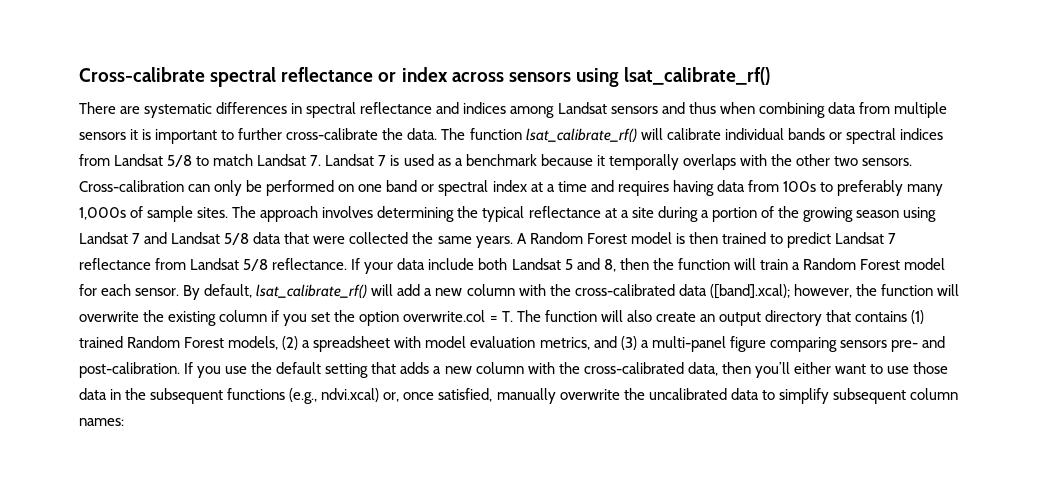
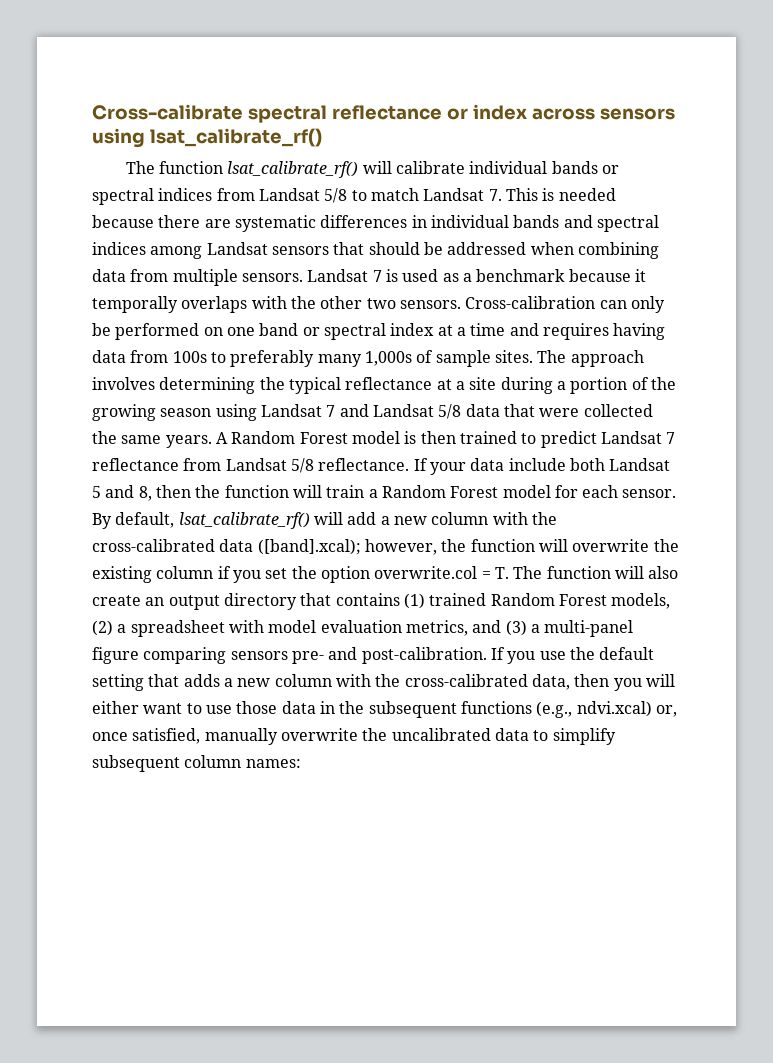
- There are systematic differences in spectral reflectance and indices among Landsat sensors and thus when combining data from multiple sensors it is important to further cross-calibrate the data. The function lsat_calibrate_rf() will calibrate individual bands or spectral indices from Landsat 5/8 to match Landsat 7. Landsat 7 is used as a benchmark because it temporally overlaps with the other two sensors.
+ The function lsat_calibrate_rf() will calibrate individual bands or spectral indices from Landsat 5/8 to match Landsat 7. This is needed because there are systematic differences in individual bands and spectral indices among Landsat sensors that should be addressed when combining data from multiple sensors. Landsat 7 is used as a benchmark because it temporally overlaps with the other two sensors.
- If you use the default setting that adds a new column with the cross-calibrated data, then you’ll either want to use those data in the subsequent functions (e.g., ndvi.xcal) or, once satisfied, manually overwrite the uncalibrated data to simplify subsequent column names:
+ If you use the default setting that adds a new column with the cross-calibrated data, then you will either want to use those data in the subsequent functions (e.g., ndvi.xcal) or, once satisfied, manually overwrite the uncalibrated data to simplify subsequent column names:

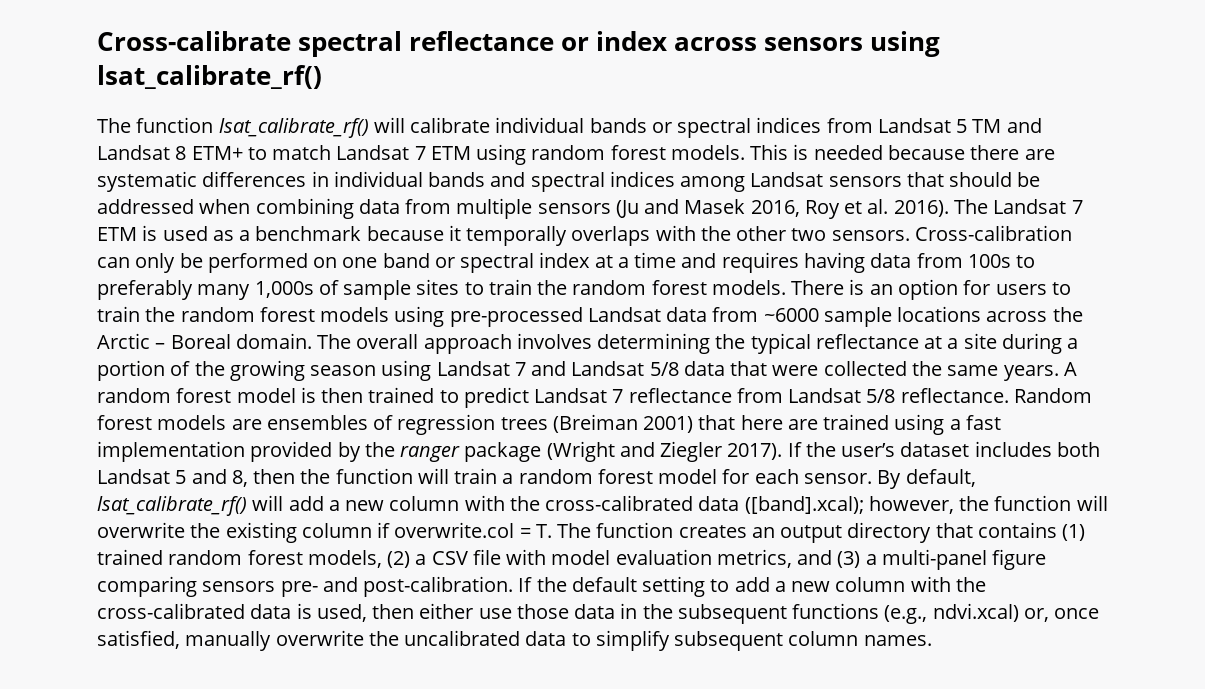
- The function lsat_calibrate_rf() will calibrate individual bands or spectral indices from Landsat 5/8 to match Landsat 7. This is needed because there are systematic differences in individual bands and spectral indices among Landsat sensors that should be addressed when combining data from multiple sensors. Landsat 7 is used as a benchmark because it temporally overlaps with the other two sensors.
+ The function lsat_calibrate_rf() will calibrate individual bands or spectral indices from Landsat 5 TM and Landsat 8 ETM+ to match Landsat 7 ETM using random forest models. This is needed because there are systematic differences in individual bands and spectral indices among Landsat sensors that should be addressed when combining data from multiple sensors (Ju and Masek 2016, Roy et al. 2016). The Landsat 7 ETM is used as a benchmark because it temporally overlaps with the other two sensors.
- Cross-calibration can only be performed on one band or spectral index at a time and requires having data from 100s to preferably many 1,000s of sample sites. The approach involves determining the typical reflectance at a site during a portion of the growing season using Landsat 7 and Landsat 5/8 data that were collected the same years.
+ Cross-calibration can only be performed on one band or spectral index at a time and requires having data from 100s to preferably many 1,000s of sample sites to train the random forest models. There is an option for users to train the random forest models using pre-processed Landsat data from ~6000 sample locations across the Arctic – Boreal domain. The overall approach involves determining the typical reflectance at a site during a portion of the growing season using Landsat 7 and Landsat 5/8 data that were collected the same years.
- A Random Forest model is then trained to predict Landsat 7 reflectance from Landsat 5/8 reflectance.
+ A random forest model is then trained to predict Landsat 7 reflectance from Landsat 5/8 reflectance.
- If your data include both Landsat 5 and 8, then the function will train a Random Forest model for each sensor.
+ Random forest models are ensembles of regression trees (Breiman 2001) that here are trained using a fast implementation provided by the ranger package (Wright and Ziegler 2017). If the user’s dataset includes both Landsat 5 and 8, then the function will train a random forest model for each sensor.
- By default, lsat_calibrate_rf() will add a new column with the cross-calibrated data ([band].xcal); however, the function will overwrite the existing column if you set the option overwrite.col = T. The function will also create an output directory that contains (1) trained Random Forest models, (2) a spreadsheet with model evaluation metrics, and (3) a multi-panel figure comparing sensors pre- and post-calibration.
+ By default, lsat_calibrate_rf() will add a new column with the cross-calibrated data ([band].xcal); however, the function will overwrite the existing column if overwrite.col = T. The function creates an output directory that contains (1) trained random forest models, (2) a CSV file with model evaluation metrics, and (3) a multi-panel figure comparing sensors pre- and post-calibration.
- If you use the default setting that adds a new column with the cross-calibrated data, then you will either want to use those data in the subsequent functions (e.g., ndvi.xcal) or, once satisfied, manually overwrite the uncalibrated data to simplify subsequent column names:
+ If the default setting to add a new column with the cross-calibrated data is used, then either use those data in the subsequent functions (e.g., ndvi.xcal) or, once satisfied, manually overwrite the uncalibrated data to simplify subsequent column names.

